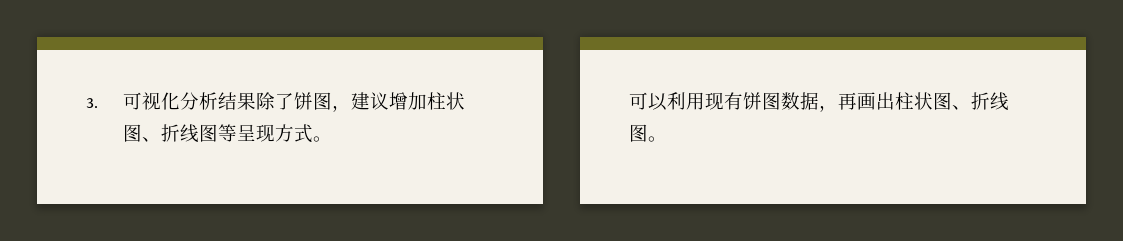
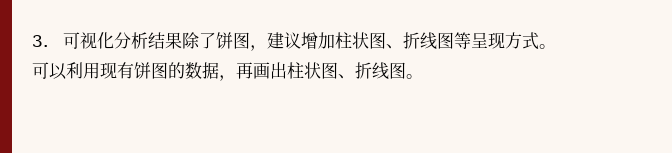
- 可以利用现有饼图数据，再画出柱状图、折线图。
+ 可以利用现有饼图的数据，再画出柱状图、折线图。

